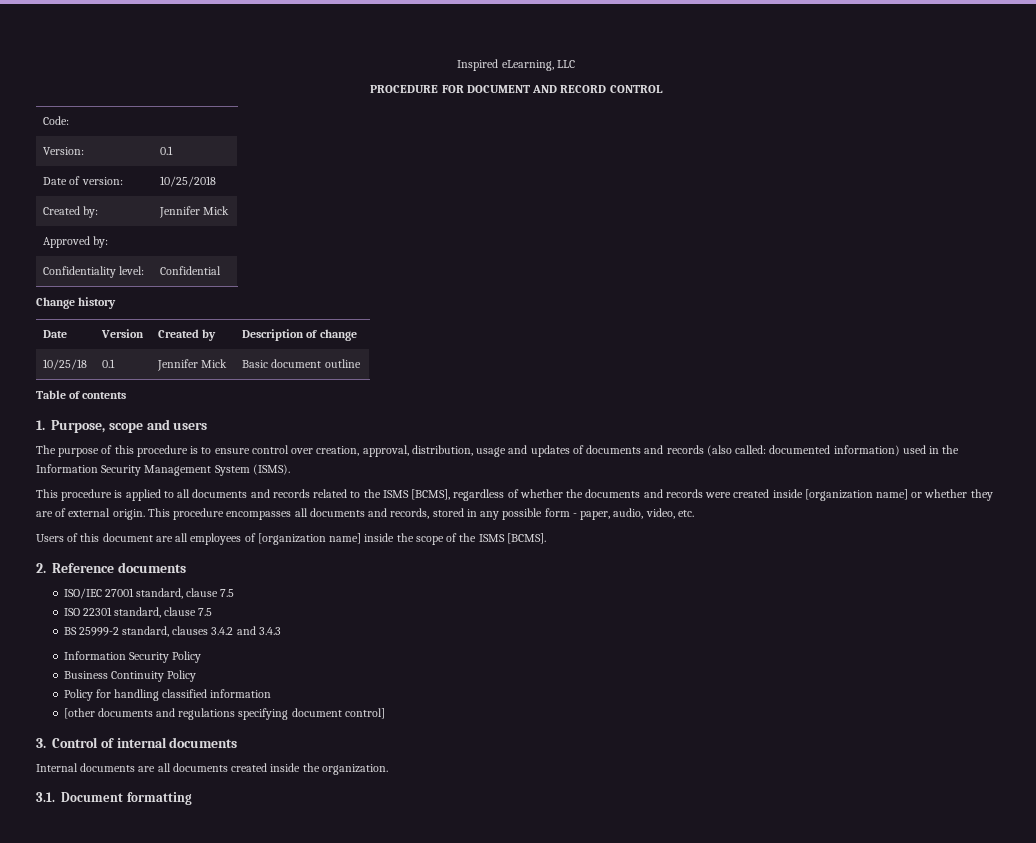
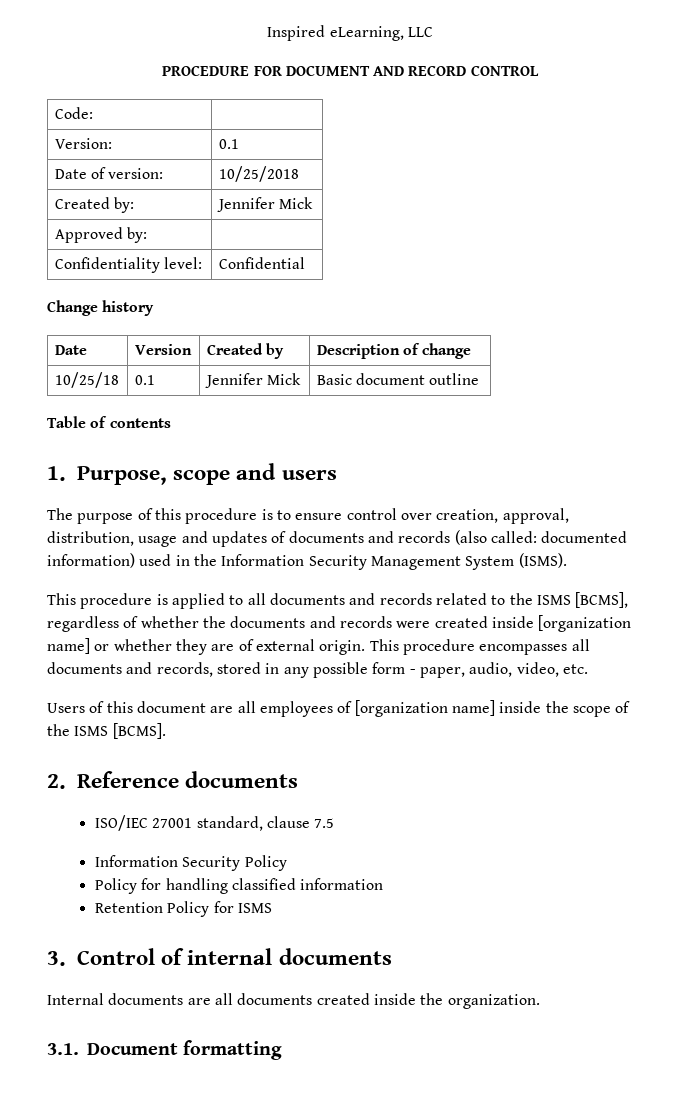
- ISO 22301 standard, clause 7.5
- BS 25999-2 standard, clauses 3.4.2 and 3.4.3
- Business Continuity Policy
- [other documents and regulations specifying document control]
+ Retention Policy for ISMS

